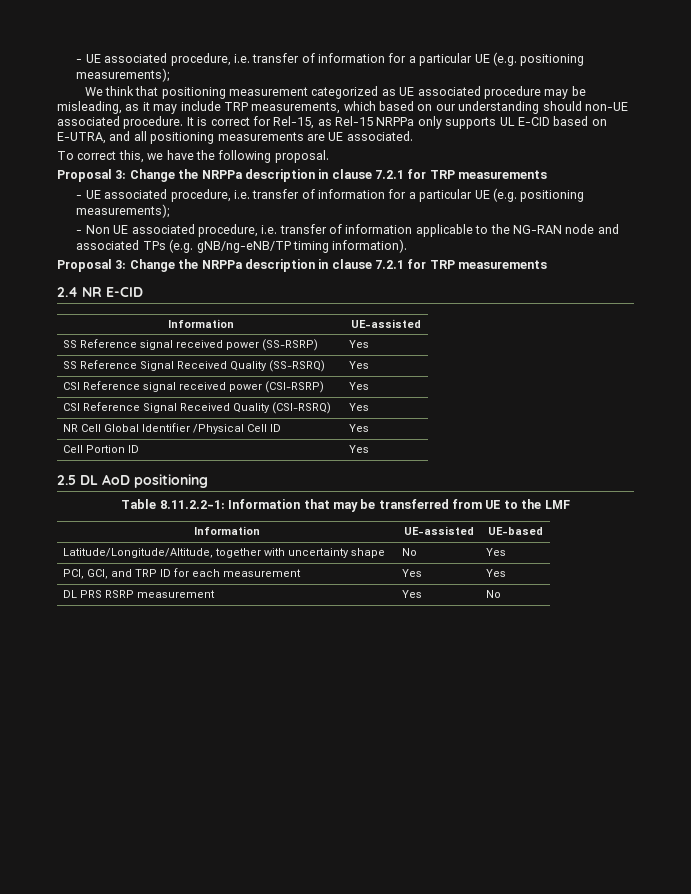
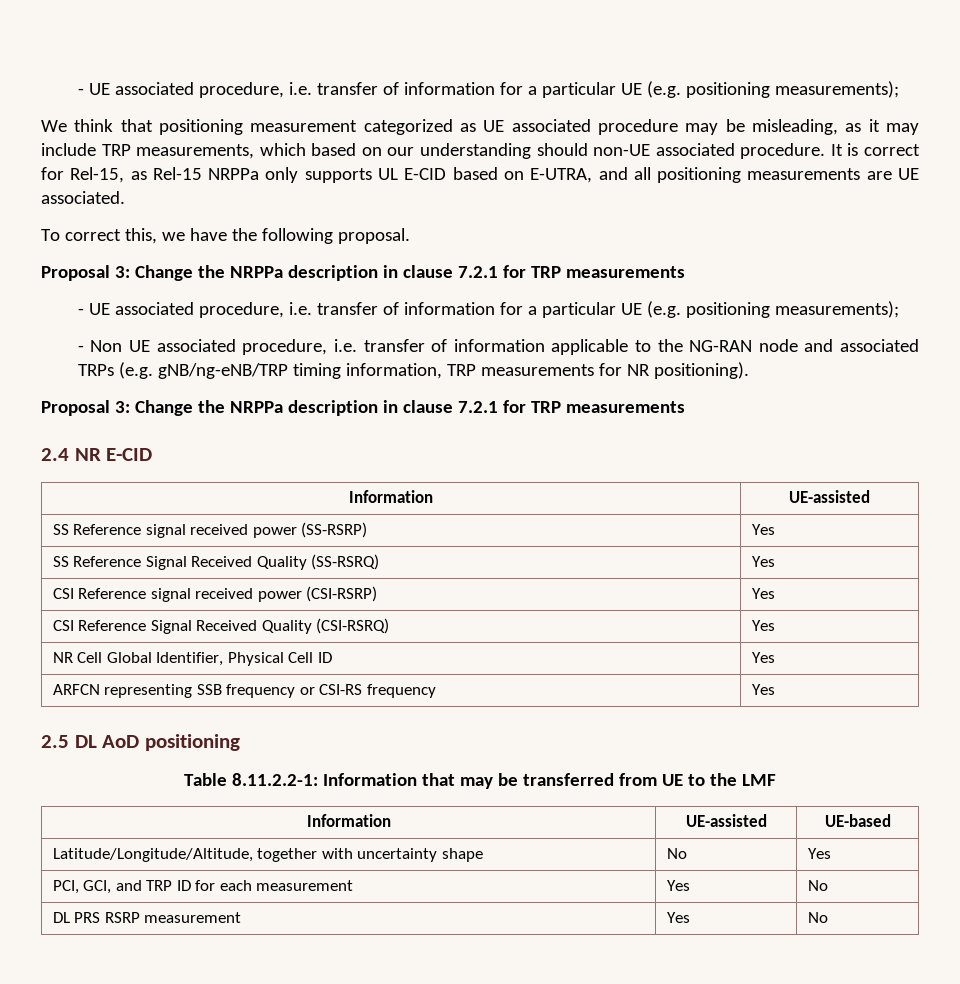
- - Non UE associated procedure, i.e. transfer of information applicable to the NG-RAN node and associated TPs (e.g. gNB/ng-eNB/TP timing information).
+ - Non UE associated procedure, i.e. transfer of information applicable to the NG-RAN node and associated TRPs (e.g. gNB/ng-eNB/TRP timing information, TRP measurements for NR positioning).
- NR Cell Global Identifier /Physical Cell ID | Yes
+ NR Cell Global Identifier, Physical Cell ID | Yes
- Cell Portion ID | Yes
+ ARFCN representing SSB frequency or CSI-RS frequency | Yes
- PCI, GCI, and TRP ID for each measurement | Yes | Yes
+ PCI, GCI, and TRP ID for each measurement | Yes | No

